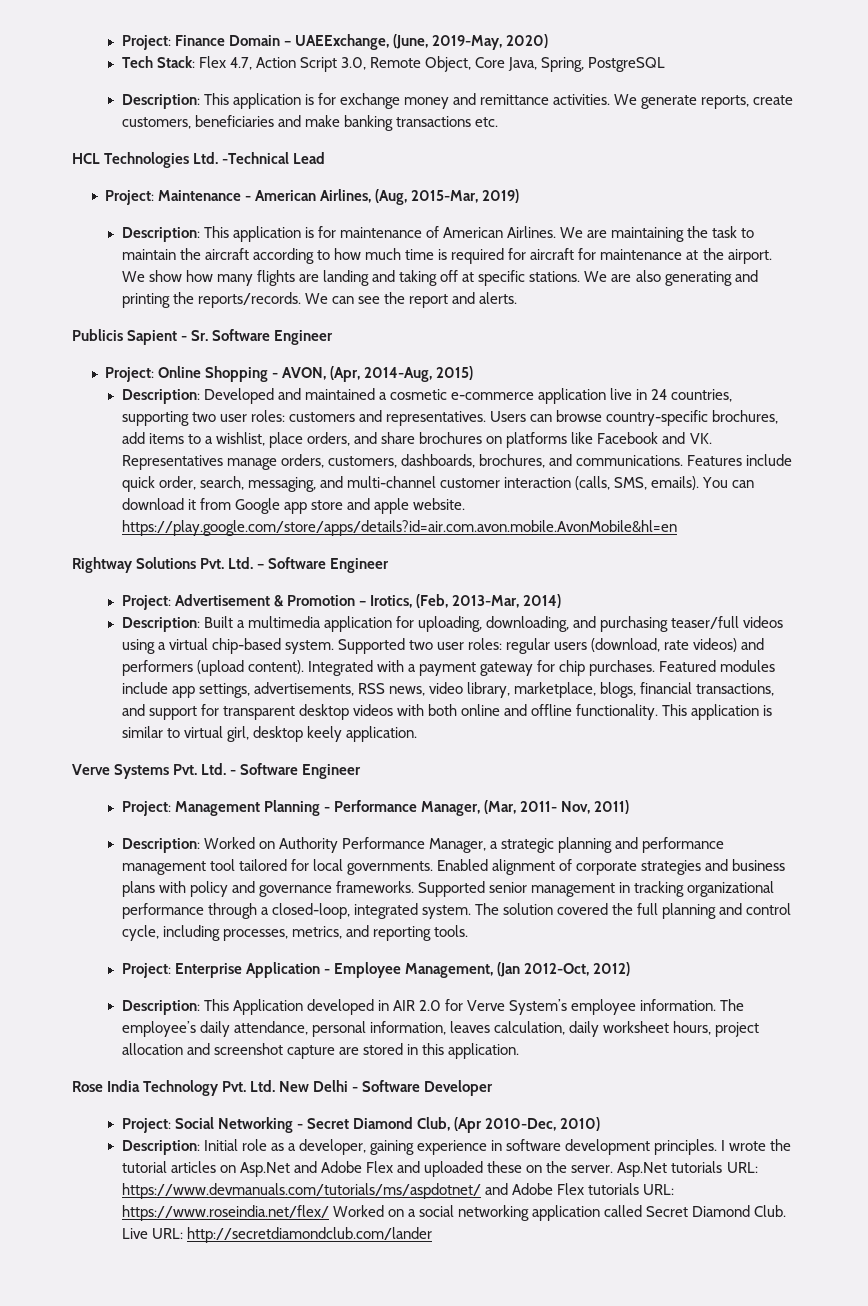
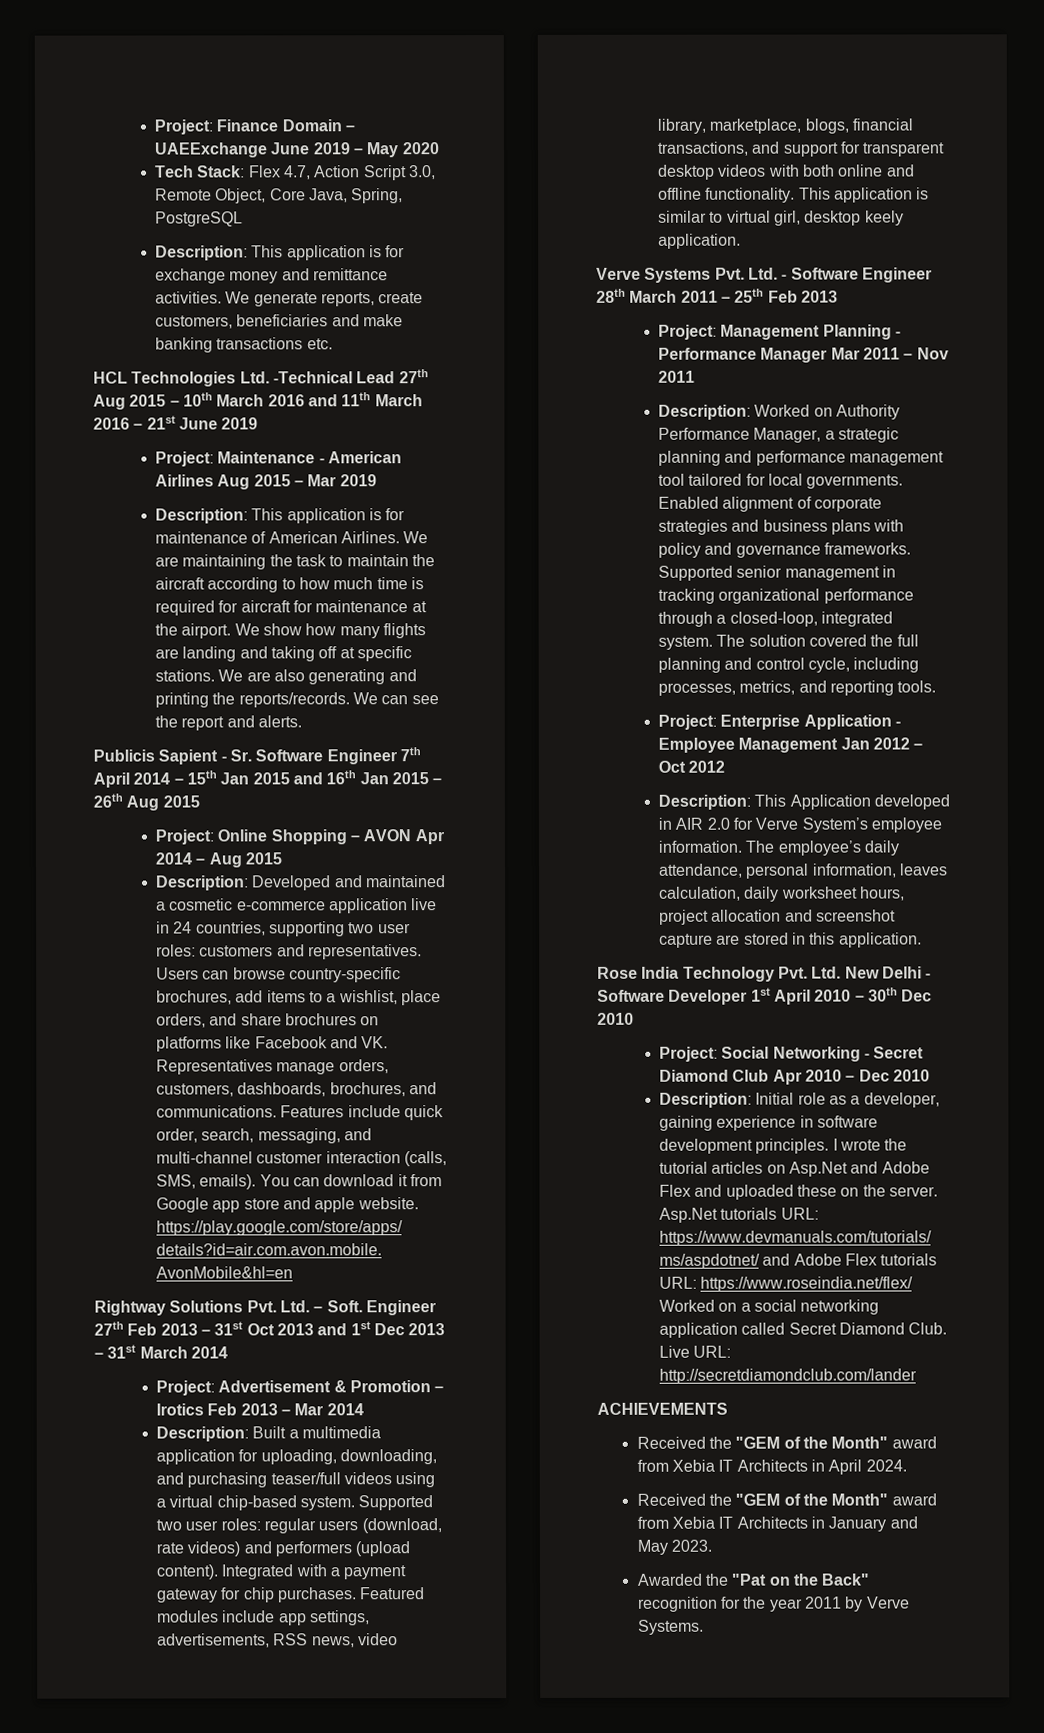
- Project: Finance Domain – UAEExchange, (June, 2019-May, 2020)
+ Project: Finance Domain – UAEExchange June 2019 – May 2020
- HCL Technologies Ltd. -Technical Lead
- Project: Maintenance - American Airlines, (Aug, 2015-Mar, 2019)
+ HCL Technologies Ltd. -Technical Lead 27th Aug 2015 – 10th March 2016 and 11th March 2016 – 21st June 2019
+ Project: Maintenance - American Airlines Aug 2015 – Mar 2019
- Publicis Sapient - Sr. Software Engineer
- Project: Online Shopping - AVON, (Apr, 2014-Aug, 2015)
+ Publicis Sapient - Sr. Software Engineer 7th April 2014 – 15th Jan 2015 and 16th Jan 2015 – 26th Aug 2015
+ Project: Online Shopping – AVON Apr 2014 – Aug 2015
- Rightway Solutions Pvt. Ltd. – Software Engineer
+ Rightway Solutions Pvt. Ltd. – Soft. Engineer 27th Feb 2013 – 31st Oct 2013 and 1st Dec 2013 – 31st March 2014
- Project: Advertisement & Promotion – Irotics, (Feb, 2013-Mar, 2014)
+ Project: Advertisement & Promotion – Irotics Feb 2013 – Mar 2014
- Verve Systems Pvt. Ltd. - Software Engineer
+ Verve Systems Pvt. Ltd. - Software Engineer 28th March 2011 – 25th Feb 2013
- Project: Management Planning - Performance Manager, (Mar, 2011- Nov, 2011)
+ Project: Management Planning - Performance Manager Mar 2011 – Nov 2011
- Project: Enterprise Application - Employee Management, (Jan 2012-Oct, 2012)
+ Project: Enterprise Application - Employee Management Jan 2012 – Oct 2012
- Rose India Technology Pvt. Ltd. New Delhi - Software Developer
+ Rose India Technology Pvt. Ltd. New Delhi - Software Developer 1st April 2010 – 30th Dec 2010
- Project: Social Networking - Secret Diamond Club, (Apr 2010-Dec, 2010)
+ Project: Social Networking - Secret Diamond Club Apr 2010 – Dec 2010
+ ACHIEVEMENTS
+ Received the "GEM of the Month" award from Xebia IT Architects in April 2024.
+ Received the "GEM of the Month" award from Xebia IT Architects in January and May 2023.
+ Awarded the "Pat on the Back" recognition for the year 2011 by Verve Systems.

